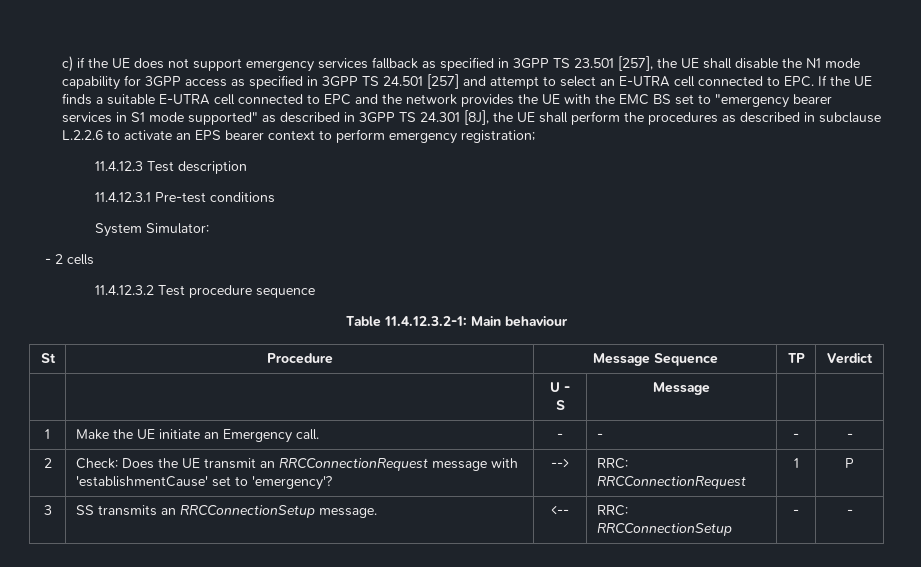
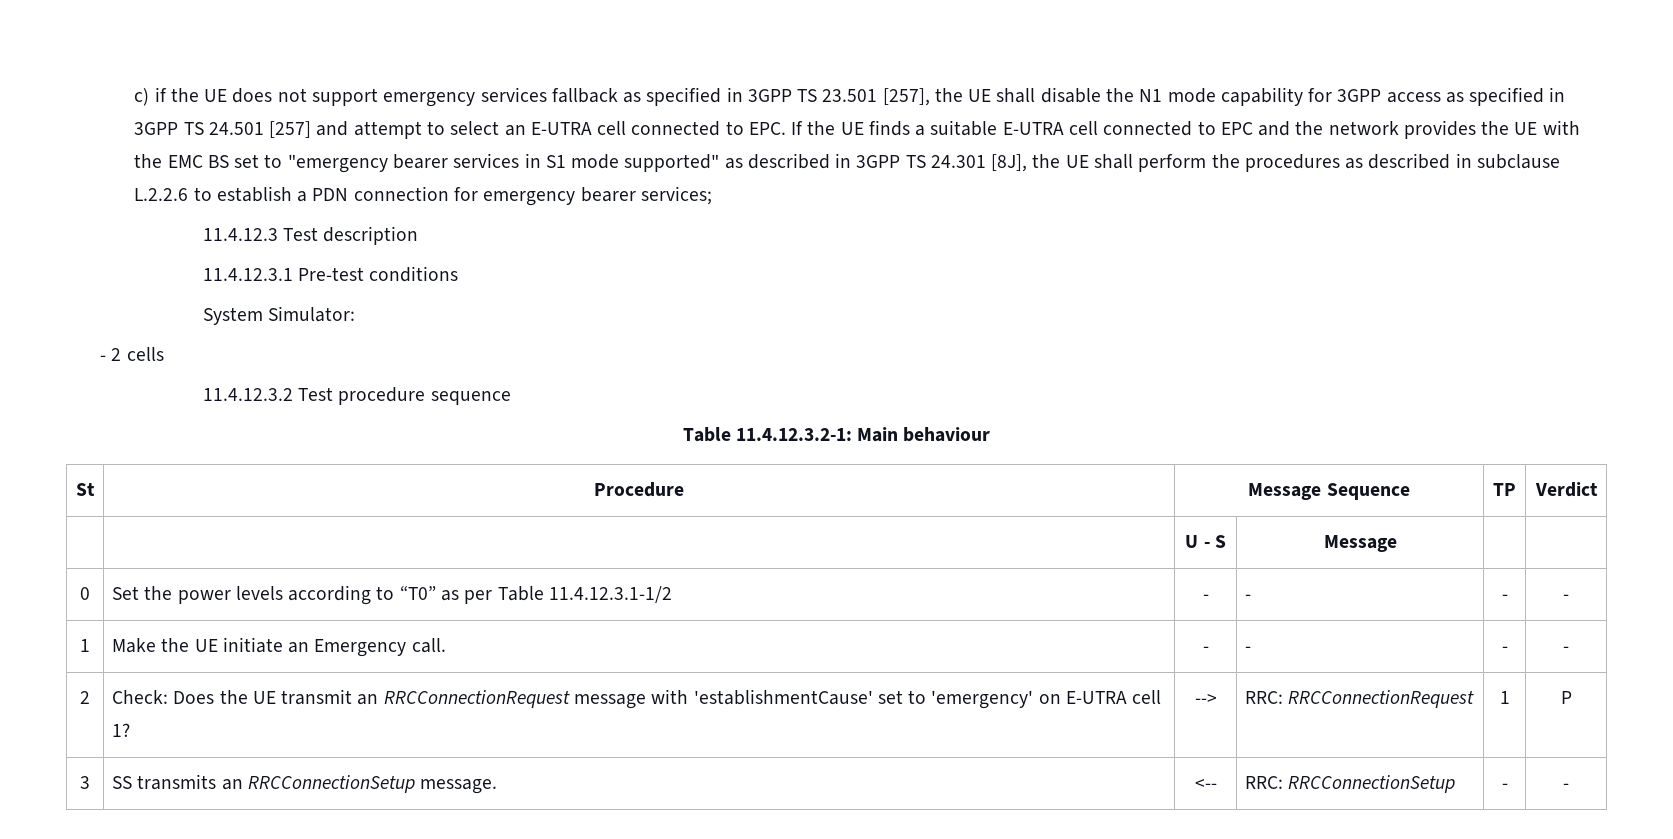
- c) if the UE does not support emergency services fallback as specified in 3GPP TS 23.501 [257], the UE shall disable the N1 mode capability for 3GPP access as specified in 3GPP TS 24.501 [257] and attempt to select an E-UTRA cell connected to EPC. If the UE finds a suitable E-UTRA cell connected to EPC and the network provides the UE with the EMC BS set to "emergency bearer services in S1 mode supported" as described in 3GPP TS 24.301 [8J], the UE shall perform the procedures as described in subclause L.2.2.6 to activate an EPS bearer context to perform emergency registration;
+ c) if the UE does not support emergency services fallback as specified in 3GPP TS 23.501 [257], the UE shall disable the N1 mode capability for 3GPP access as specified in 3GPP TS 24.501 [257] and attempt to select an E-UTRA cell connected to EPC. If the UE finds a suitable E-UTRA cell connected to EPC and the network provides the UE with the EMC BS set to "emergency bearer services in S1 mode supported" as described in 3GPP TS 24.301 [8J], the UE shall perform the procedures as described in subclause L.2.2.6 to establish a PDN connection for emergency bearer services;
+ 0 | Set the power levels according to “T0” as per Table 11.4.12.3.1-1/2 | - | - | - | -
- 2 | Check: Does the UE transmit an RRCConnectionRequest message with 'establishmentCause' set to 'emergency'? | --> | RRC: RRCConnectionRequest | 1 | P
+ 2 | Check: Does the UE transmit an RRCConnectionRequest message with 'establishmentCause' set to 'emergency' on E-UTRA cell 1? | --> | RRC: RRCConnectionRequest | 1 | P

